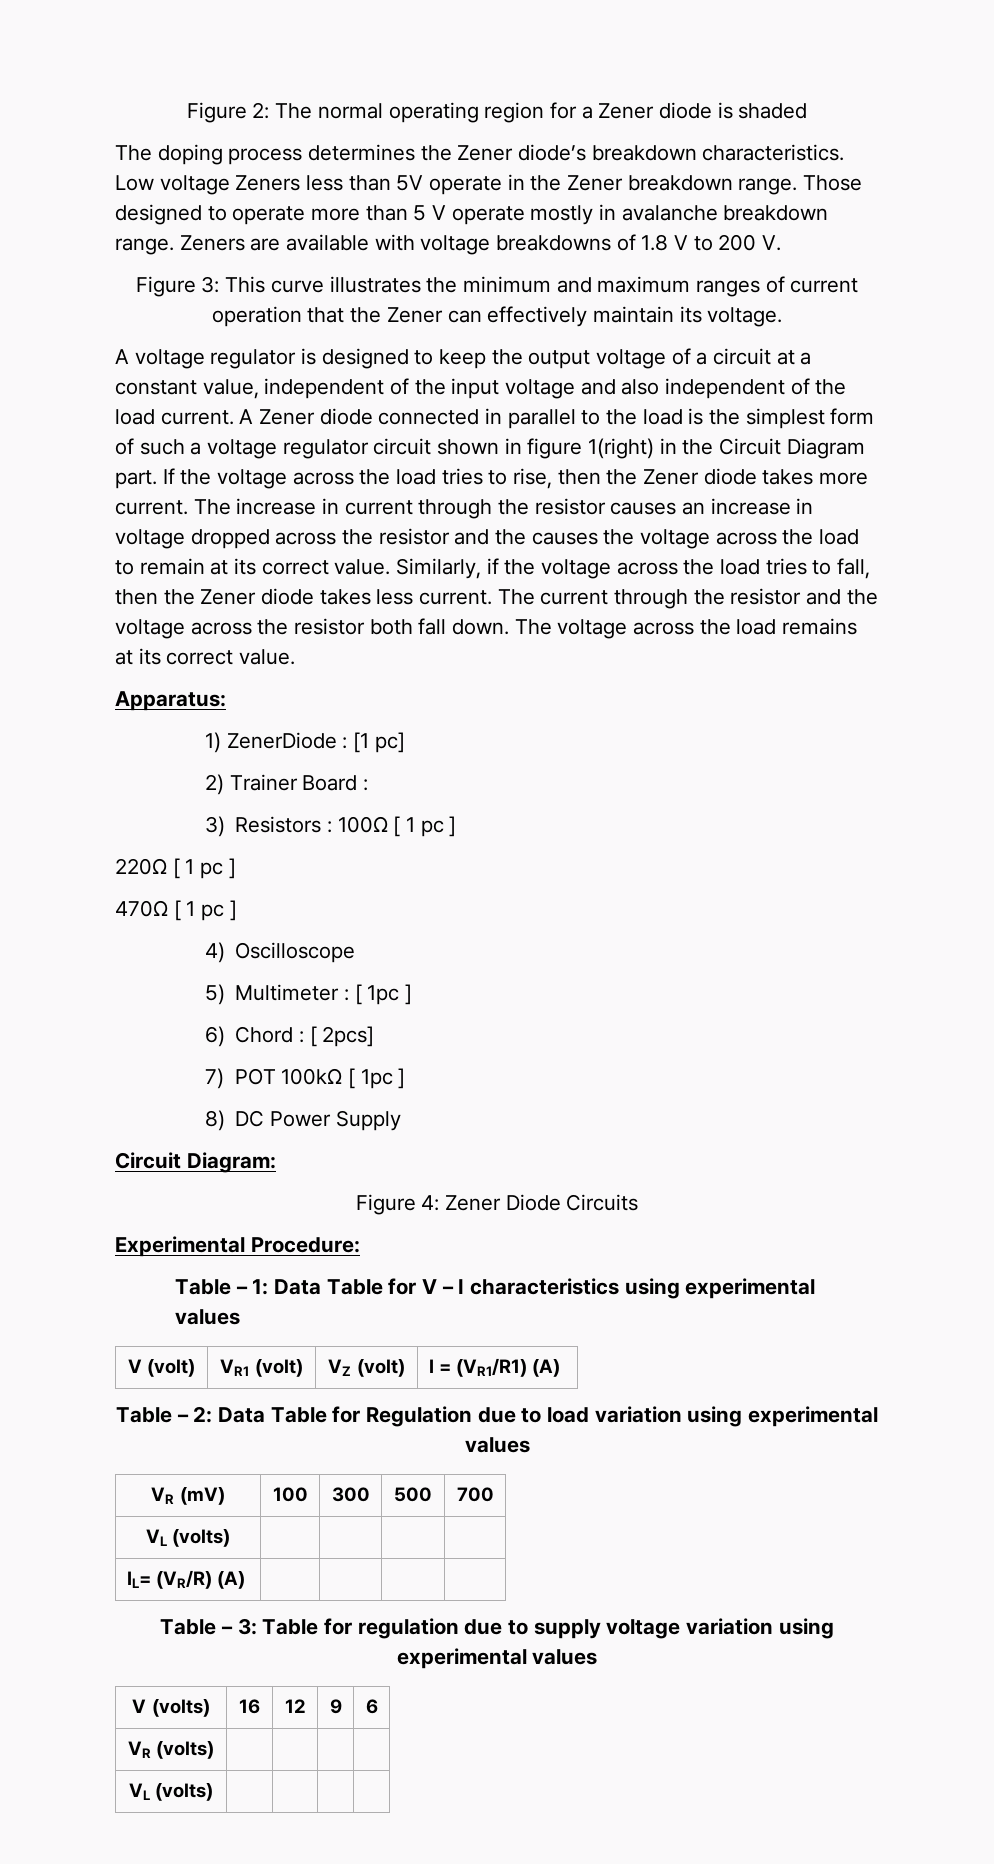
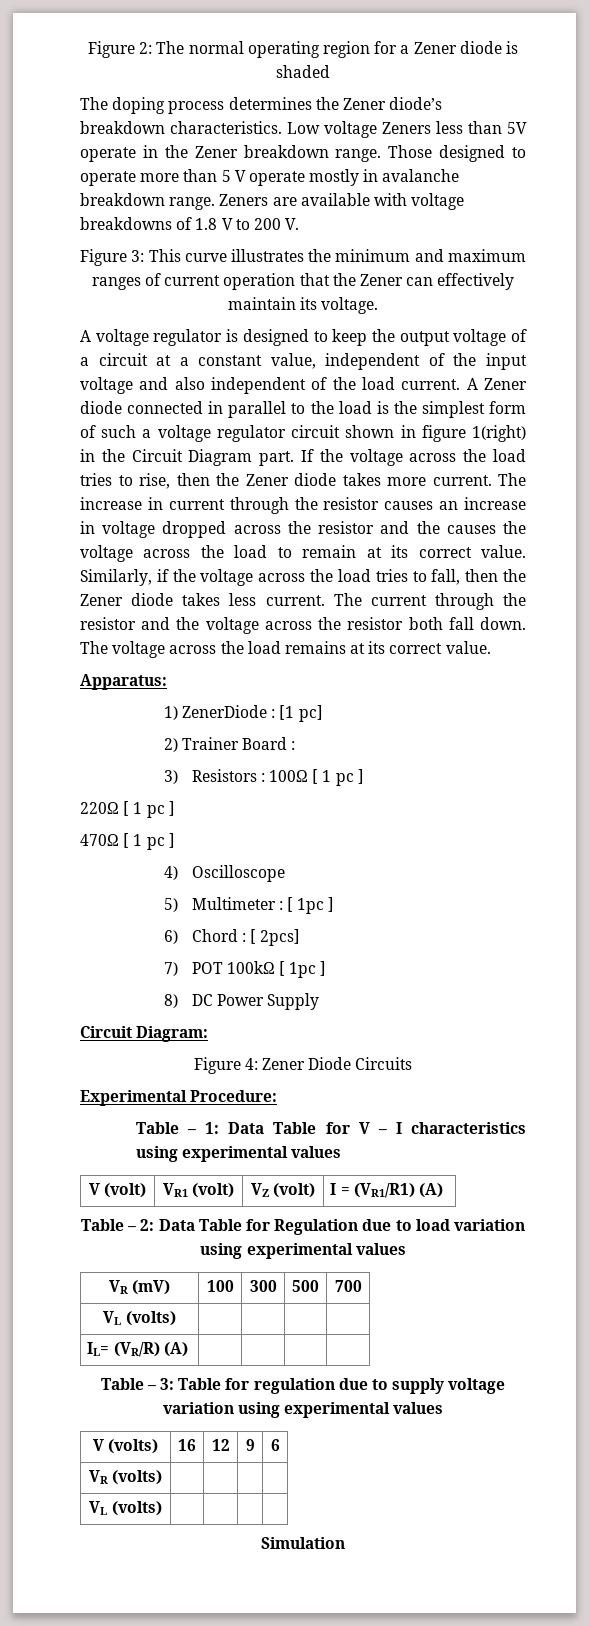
+ Simulation

